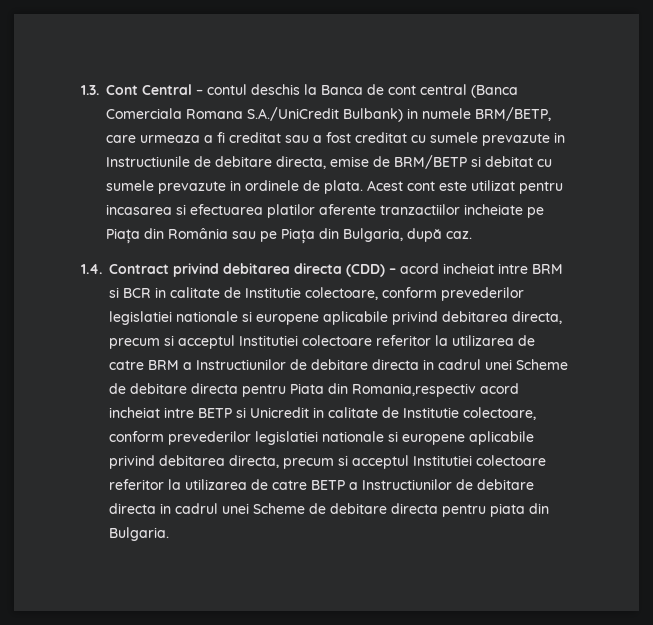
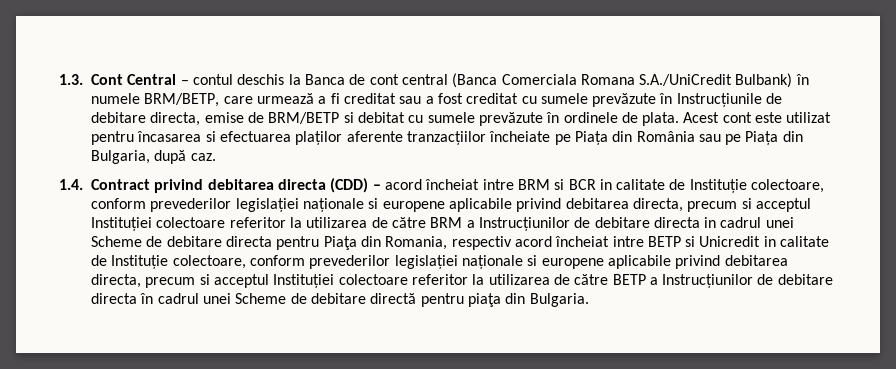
- 1.3. Cont Central – contul deschis la Banca de cont central (Banca Comerciala Romana S.A./UniCredit Bulbank) in numele BRM/BETP, care urmeaza a fi creditat sau a fost creditat cu sumele prevazute in Instructiunile de debitare directa, emise de BRM/BETP si debitat cu sumele prevazute in ordinele de plata.
+ 1.3. Cont Central – contul deschis la Banca de cont central (Banca Comerciala Romana S.A./UniCredit Bulbank) în numele BRM/BETP, care urmează a fi creditat sau a fost creditat cu sumele prevăzute în Instrucțiunile de debitare directa, emise de BRM/BETP si debitat cu sumele prevăzute în ordinele de plata.
- Acest cont este utilizat pentru incasarea si efectuarea platilor aferente tranzactiilor incheiate pe Piața din România sau pe Piața din Bulgaria, după caz.
+ Acest cont este utilizat pentru încasarea si efectuarea plaților aferente tranzacțiilor încheiate pe Piața din România sau pe Piața din Bulgaria, după caz.
- 1.4. Contract privind debitarea directa (CDD) – acord incheiat intre BRM si BCR in calitate de Institutie colectoare, conform prevederilor legislatiei nationale si europene aplicabile privind debitarea directa, precum si acceptul Institutiei colectoare referitor la utilizarea de catre BRM a Instructiunilor de debitare directa in cadrul unei Scheme de debitare directa pentru Piata din Romania,respectiv acord incheiat intre BETP si Unicredit in calitate de Institutie colectoare, conform prevederilor legislatiei nationale si europene aplicabile privind debitarea directa, precum si acceptul Institutiei colectoare referitor la utilizarea de catre BETP a Instructiunilor de debitare directa in cadrul unei Scheme de debitare directa pentru piata din Bulgaria.
+ 1.4. Contract privind debitarea directa (CDD) – acord încheiat intre BRM si BCR in calitate de Instituție colectoare, conform prevederilor legislației naționale si europene aplicabile privind debitarea directa, precum si acceptul Instituției colectoare referitor la utilizarea de către BRM a Instrucțiunilor de debitare directa in cadrul unei Scheme de debitare directa pentru Piaţa din Romania, respectiv acord încheiat intre BETP si Unicredit in calitate de Instituție colectoare, conform prevederilor legislației naționale si europene aplicabile privind debitarea directa, precum si acceptul Instituției colectoare referitor la utilizarea de către BETP a Instrucțiunilor de debitare directa în cadrul unei Scheme de debitare directă pentru piaţa din Bulgaria.

